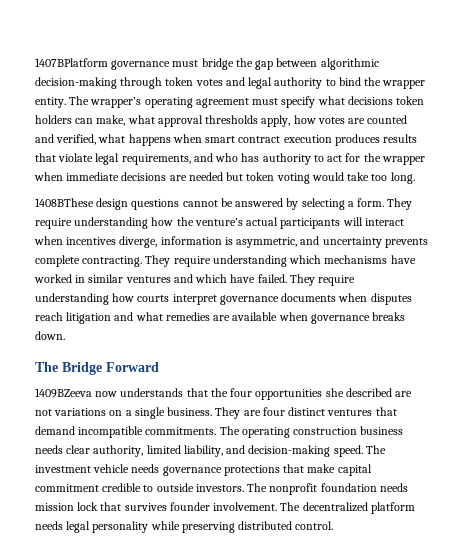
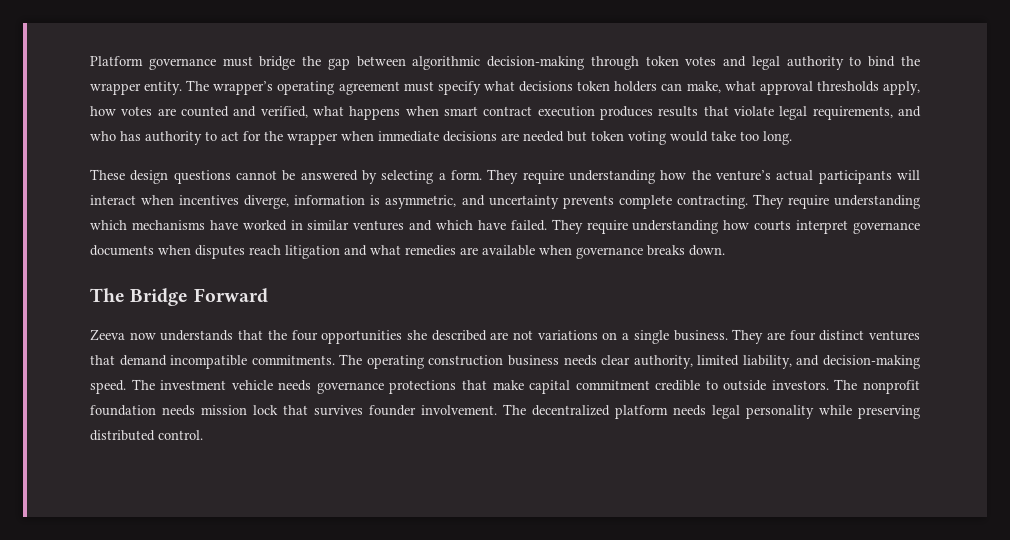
- 1407BPlatform governance must bridge the gap between algorithmic decision-making through token votes and legal authority to bind the wrapper entity.
+ Platform governance must bridge the gap between algorithmic decision-making through token votes and legal authority to bind the wrapper entity.
- 1408BThese design questions cannot be answered by selecting a form.
+ These design questions cannot be answered by selecting a form.
- 1409BZeeva now understands that the four opportunities she described are not variations on a single business.
+ Zeeva now understands that the four opportunities she described are not variations on a single business.

